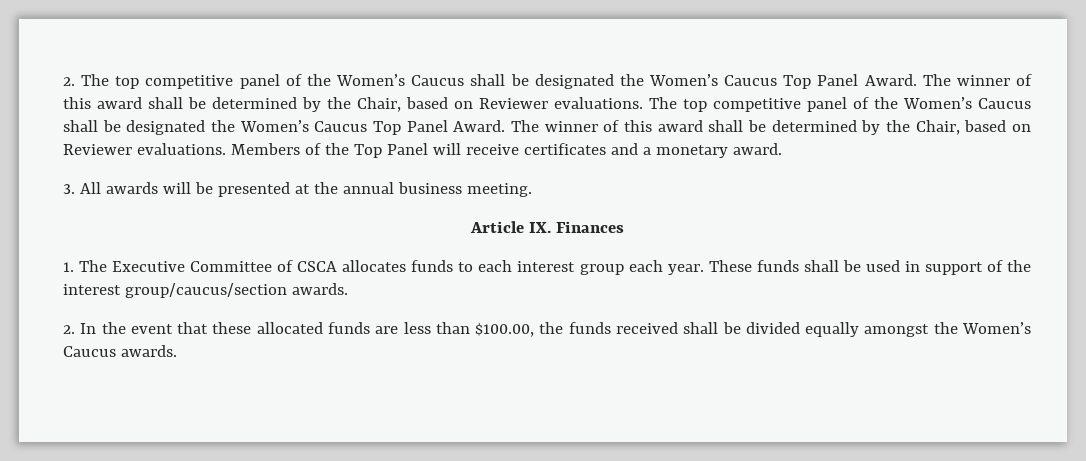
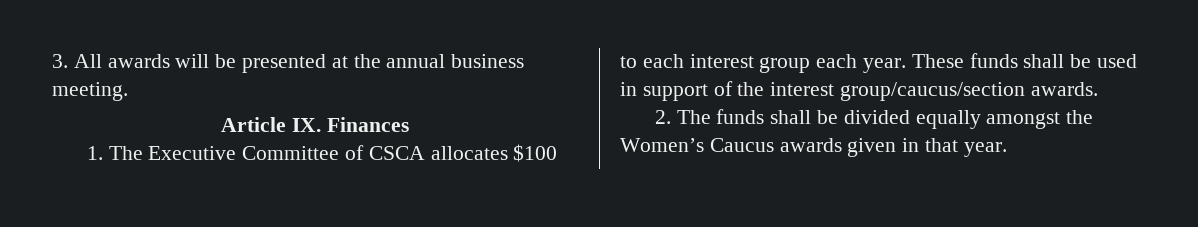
- 2. The top competitive panel of the Women’s Caucus shall be designated the Women’s Caucus Top Panel Award. The winner of this award shall be determined by the Chair, based on Reviewer evaluations. The top competitive panel of the Women’s Caucus shall be designated the Women’s Caucus Top Panel Award. The winner of this award shall be determined by the Chair, based on Reviewer evaluations. Members of the Top Panel will receive certificates and a monetary award.
- 1. The Executive Committee of CSCA allocates funds to each interest group each year.
+ 1. The Executive Committee of CSCA allocates $100 to each interest group each year.
- 2. In the event that these allocated funds are less than $100.00, the funds received shall be divided equally amongst the Women’s Caucus awards.
+ 2. The funds shall be divided equally amongst the Women’s Caucus awards given in that year.

